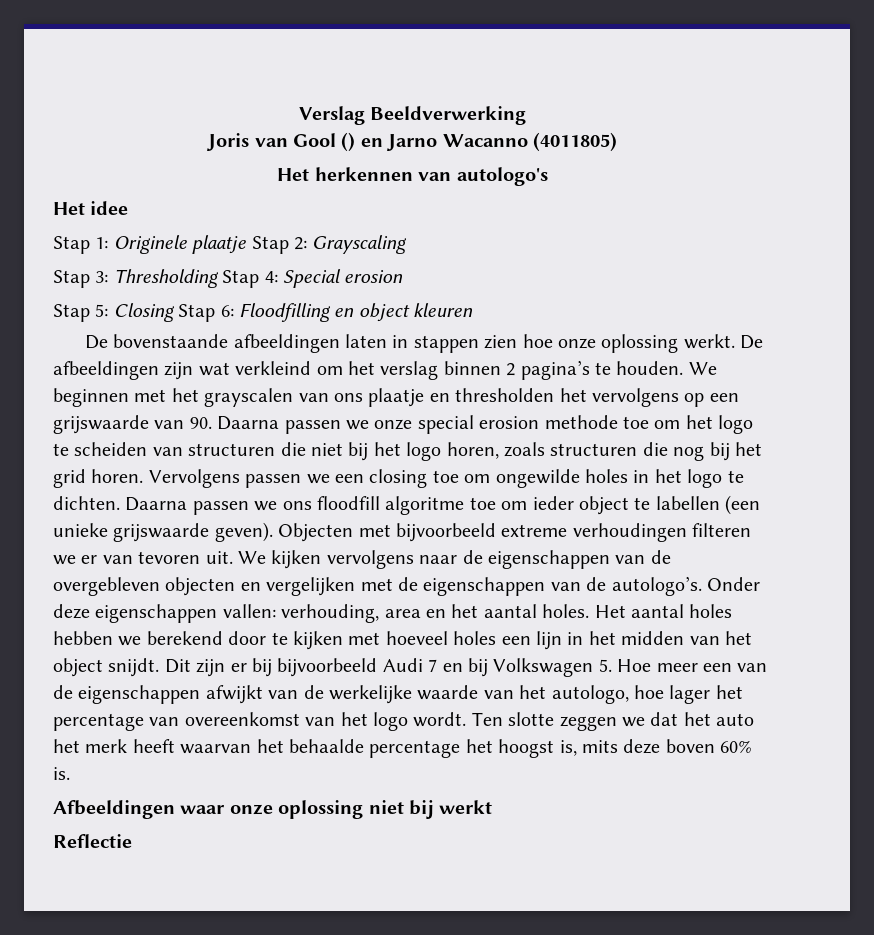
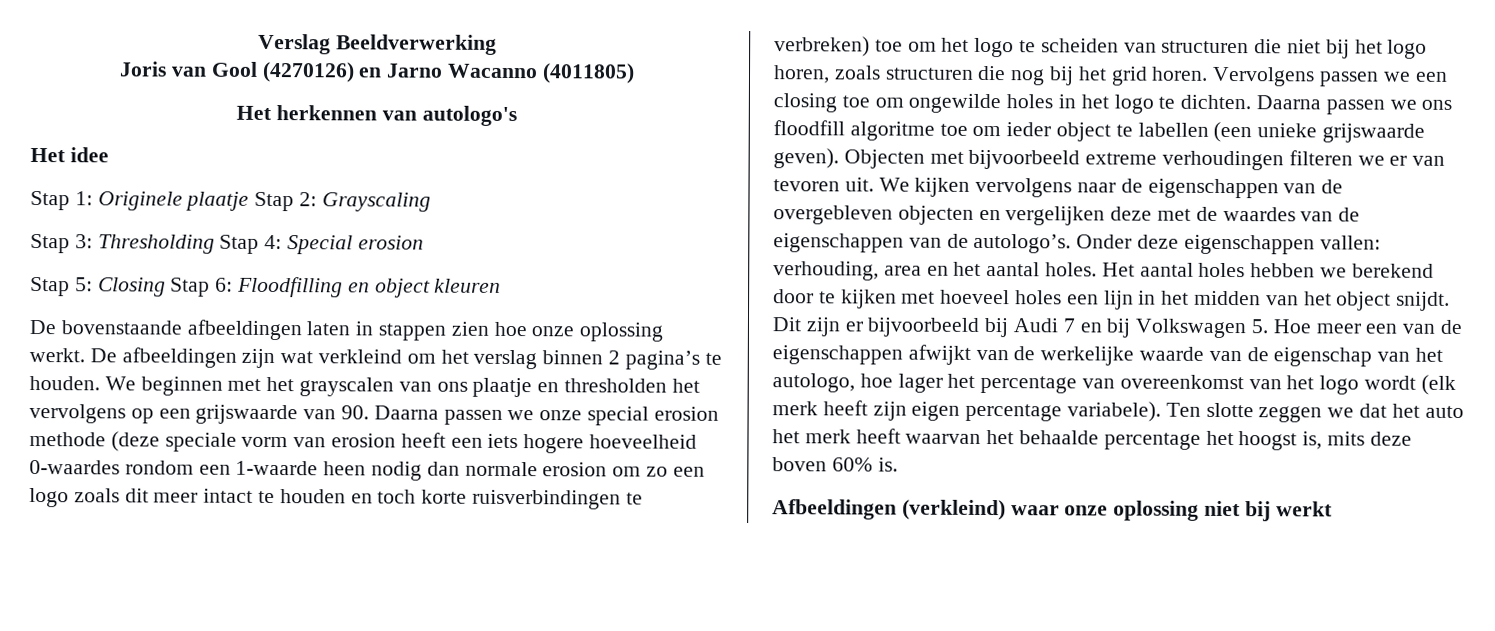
- Joris van Gool () en Jarno Wacanno (4011805)
+ Joris van Gool (4270126) en Jarno Wacanno (4011805)
- We beginnen met het grayscalen van ons plaatje en thresholden het vervolgens op een grijswaarde van 90. Daarna passen we onze special erosion methode toe om het logo te scheiden van structuren die niet bij het logo horen, zoals structuren die nog bij het grid horen.
+ We beginnen met het grayscalen van ons plaatje en thresholden het vervolgens op een grijswaarde van 90. Daarna passen we onze special erosion methode (deze speciale vorm van erosion heeft een iets hogere hoeveelheid 0-waardes rondom een 1-waarde heen nodig dan normale erosion om zo een logo zoals dit meer intact te houden en toch korte ruisverbindingen te verbreken) toe om het logo te scheiden van structuren die niet bij het logo horen, zoals structuren die nog bij het grid horen.
- We kijken vervolgens naar de eigenschappen van de overgebleven objecten en vergelijken met de eigenschappen van de autologo’s.
+ We kijken vervolgens naar de eigenschappen van de overgebleven objecten en vergelijken deze met de waardes van de eigenschappen van de autologo’s.
- Dit zijn er bij bijvoorbeeld Audi 7 en bij Volkswagen 5. Hoe meer een van de eigenschappen afwijkt van de werkelijke waarde van het autologo, hoe lager het percentage van overeenkomst van het logo wordt.
+ Dit zijn er bijvoorbeeld bij Audi 7 en bij Volkswagen 5. Hoe meer een van de eigenschappen afwijkt van de werkelijke waarde van de eigenschap van het autologo, hoe lager het percentage van overeenkomst van het logo wordt (elk merk heeft zijn eigen percentage variabele).
- Afbeeldingen waar onze oplossing niet bij werkt
+ Afbeeldingen (verkleind) waar onze oplossing niet bij werkt
- Reflectie

